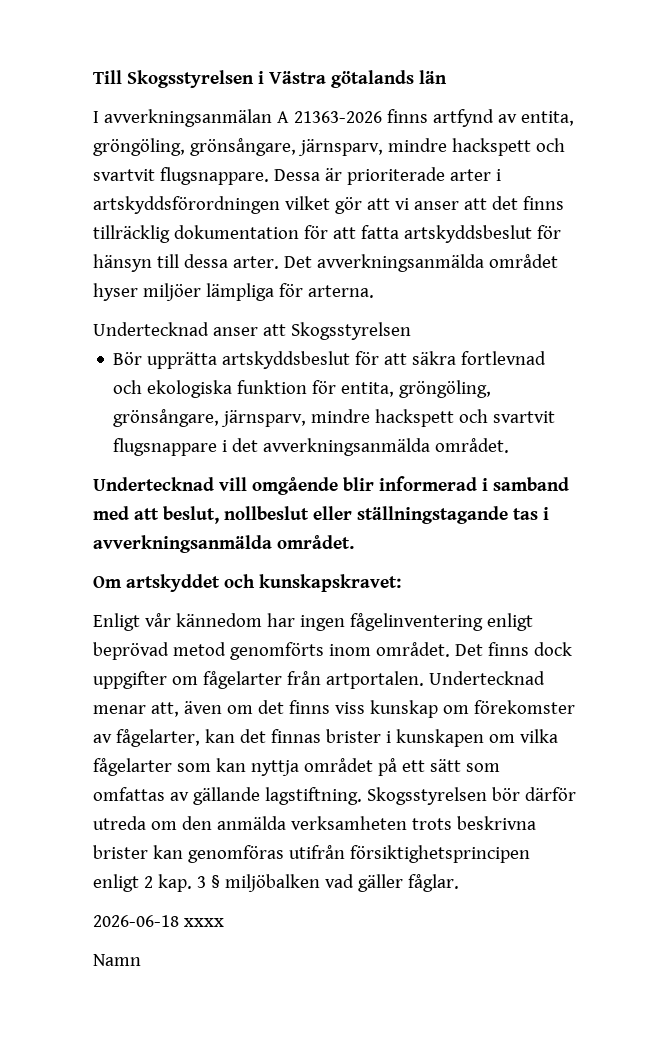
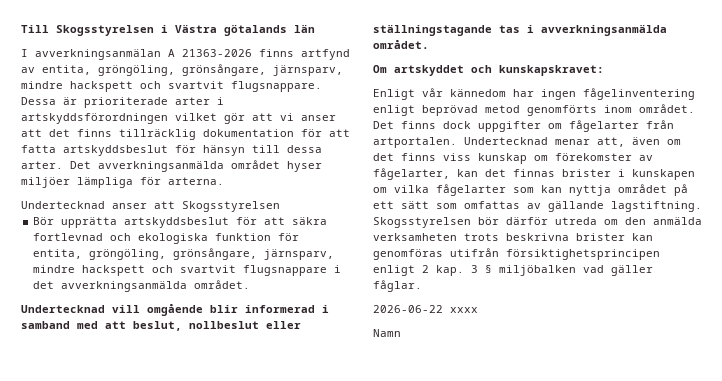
- 2026-06-18 xxxx
+ 2026-06-22 xxxx

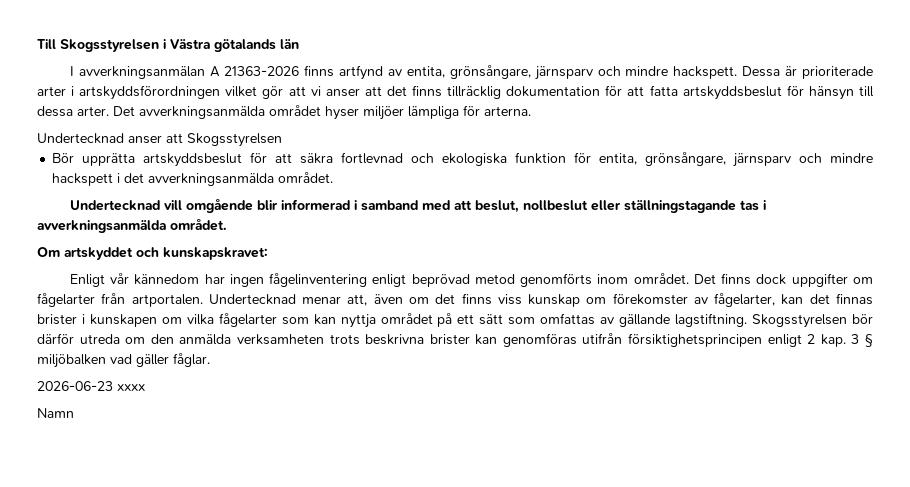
- I avverkningsanmälan A 21363-2026 finns artfynd av entita, gröngöling, grönsångare, järnsparv, mindre hackspett och svartvit flugsnappare.
+ I avverkningsanmälan A 21363-2026 finns artfynd av entita, grönsångare, järnsparv och mindre hackspett.
- Bör upprätta artskyddsbeslut för att säkra fortlevnad och ekologiska funktion för entita, gröngöling, grönsångare, järnsparv, mindre hackspett och svartvit flugsnappare i det avverkningsanmälda området.
+ Bör upprätta artskyddsbeslut för att säkra fortlevnad och ekologiska funktion för entita, grönsångare, järnsparv och mindre hackspett i det avverkningsanmälda området.
- 2026-06-22 xxxx
+ 2026-06-23 xxxx

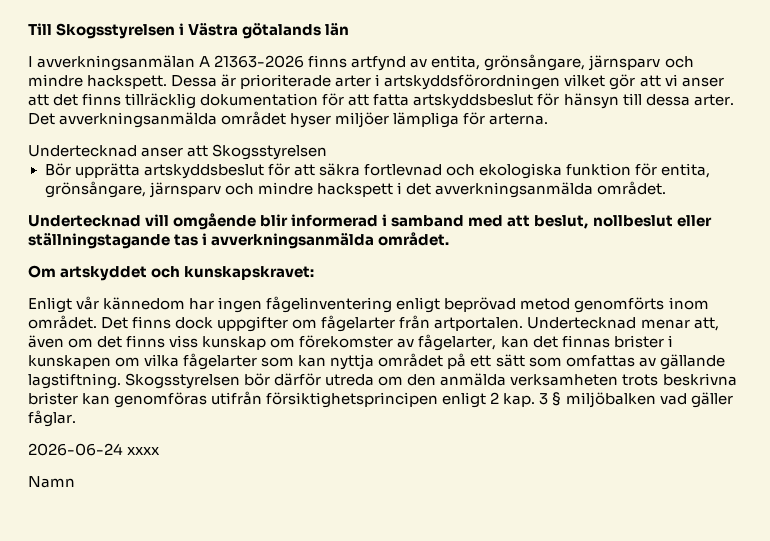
- 2026-06-23 xxxx
+ 2026-06-24 xxxx

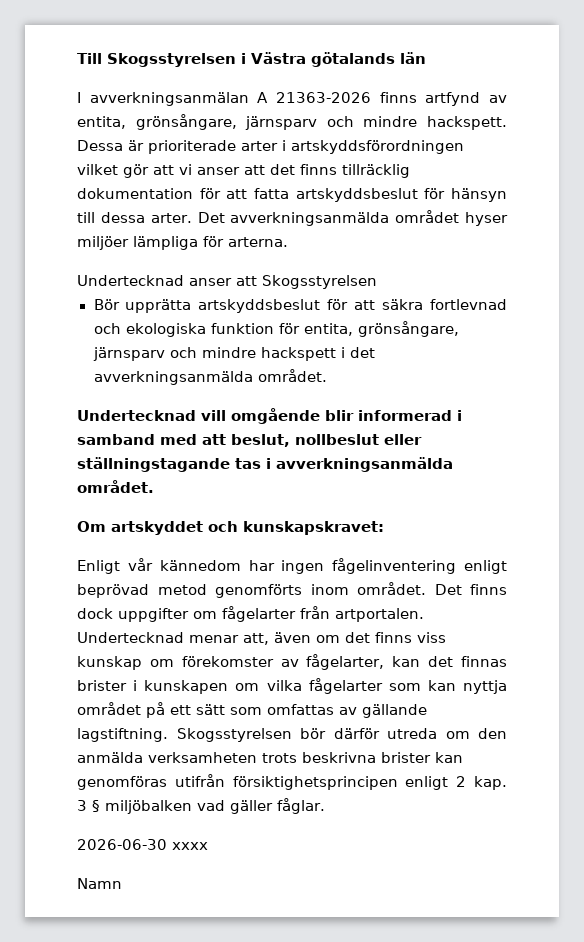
- 2026-06-24 xxxx
+ 2026-06-30 xxxx

